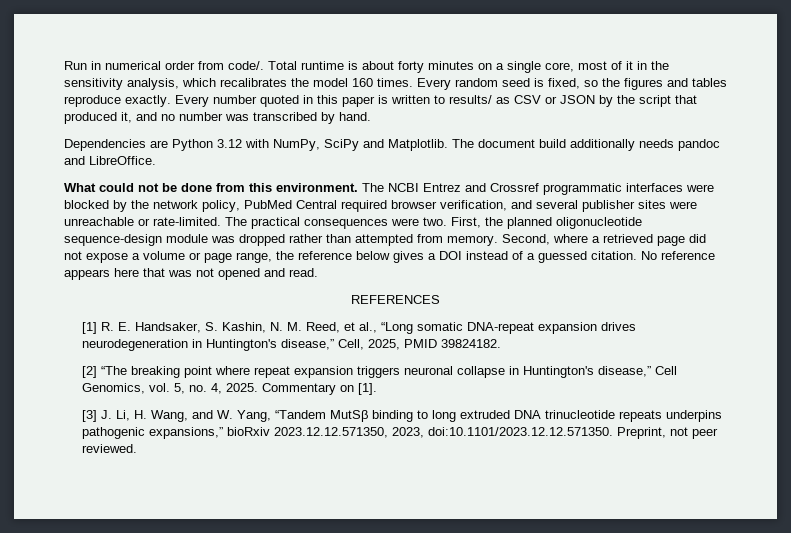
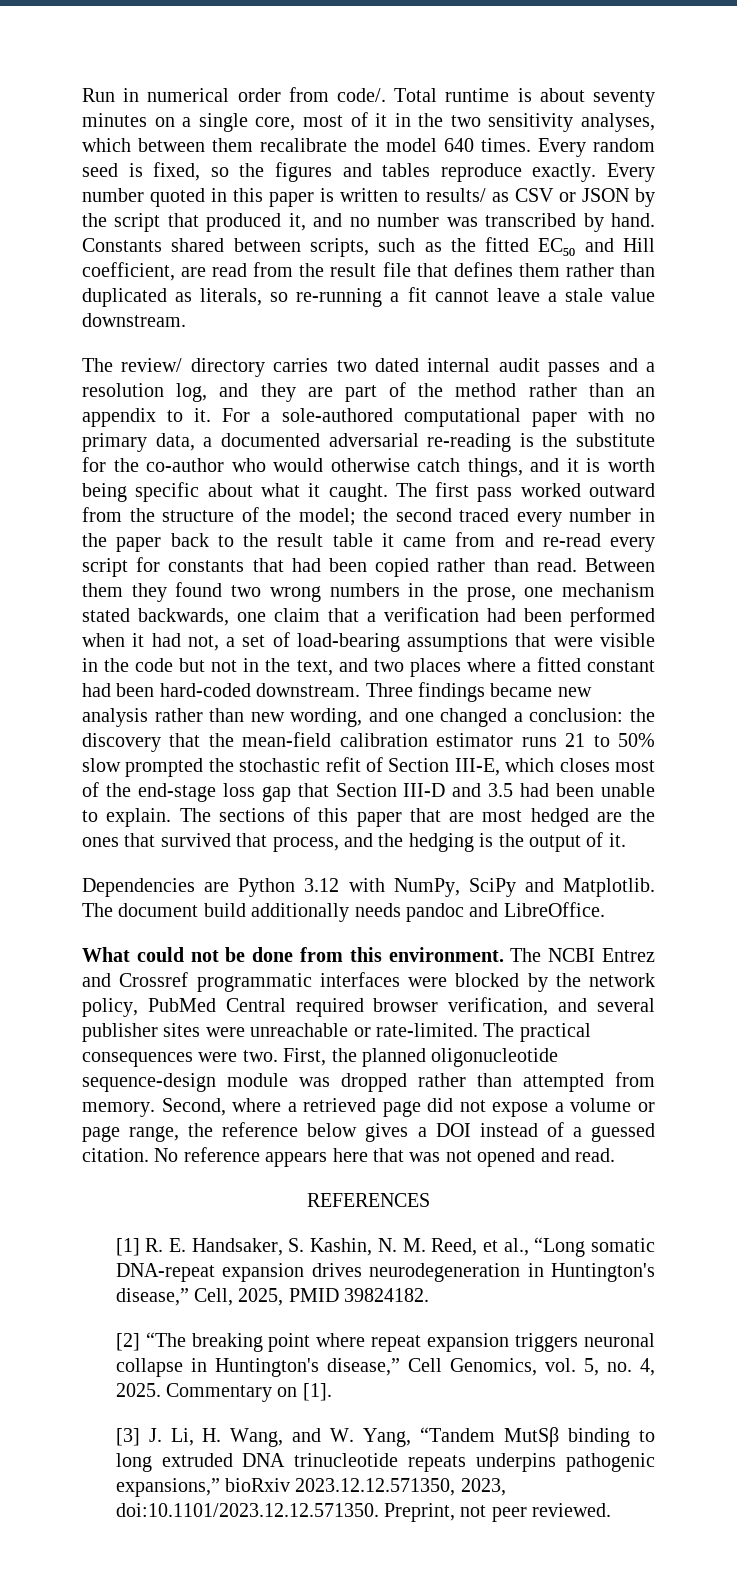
- Total runtime is about forty minutes on a single core, most of it in the sensitivity analysis, which recalibrates the model 160 times.
+ Total runtime is about seventy minutes on a single core, most of it in the two sensitivity analyses, which between them recalibrate the model 640 times.
+ Constants shared between scripts, such as the fitted EC₅₀ and Hill coefficient, are read from the result file that defines them rather than duplicated as literals, so re-running a fit cannot leave a stale value downstream.
+ The review/ directory carries two dated internal audit passes and a resolution log, and they are part of the method rather than an appendix to it. For a sole-authored computational paper with no primary data, a documented adversarial re-reading is the substitute for the co-author who would otherwise catch things, and it is worth being specific about what it caught. The first pass worked outward from the structure of the model; the second traced every number in the paper back to the result table it came from and re-read every script for constants that had been copied rather than read. Between them they found two wrong numbers in the prose, one mechanism stated backwards, one claim that a verification had been performed when it had not, a set of load-bearing assumptions that were visible in the code but not in the text, and two places where a fitted constant had been hard-coded downstream. Three findings became new analysis rather than new wording, and one changed a conclusion: the discovery that the mean-field calibration estimator runs 21 to 50% slow prompted the stochastic refit of Section III-E, which closes most of the end-stage loss gap that Section III-D and 3.5 had been unable to explain. The sections of this paper that are most hedged are the ones that survived that process, and the hedging is the output of it.

